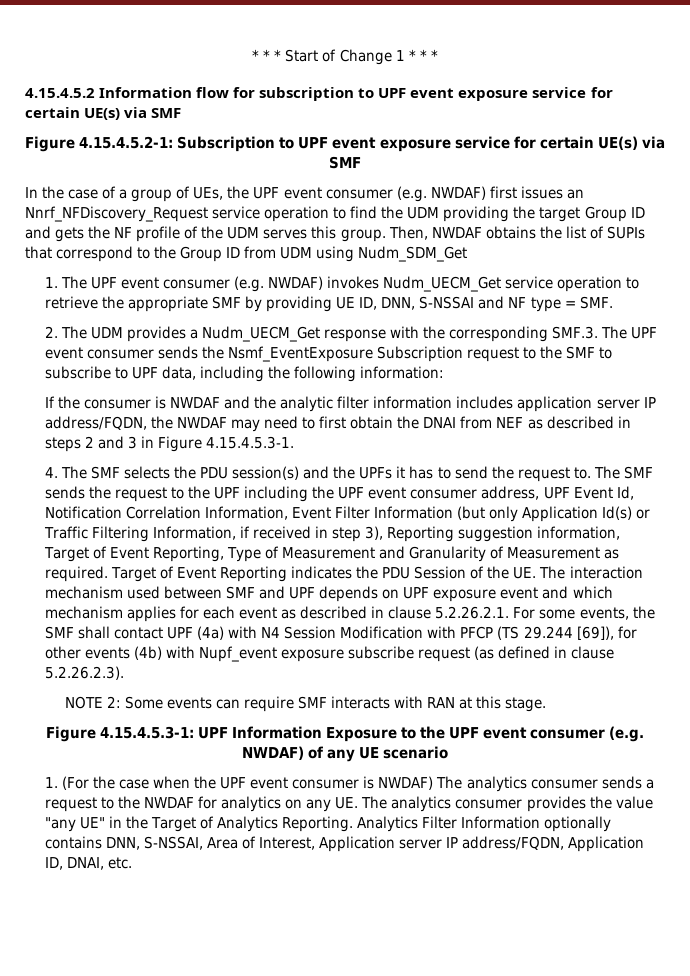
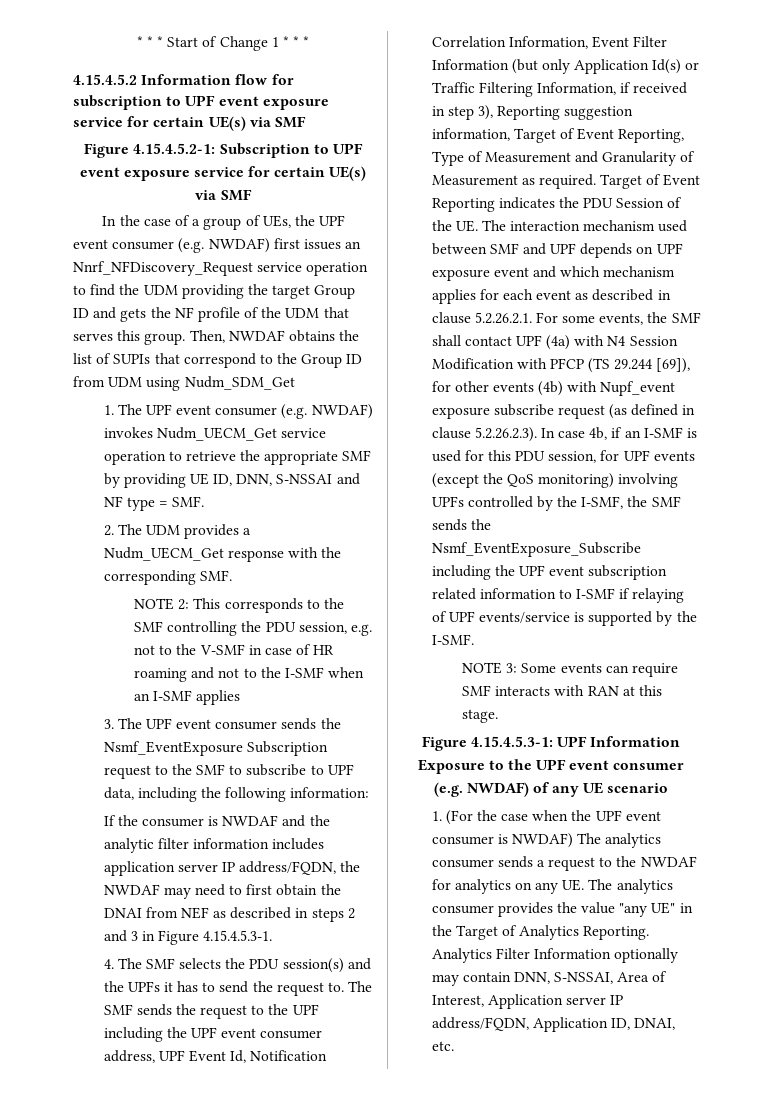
- In the case of a group of UEs, the UPF event consumer (e.g. NWDAF) first issues an Nnrf_NFDiscovery_Request service operation to find the UDM providing the target Group ID and gets the NF profile of the UDM serves this group.
+ In the case of a group of UEs, the UPF event consumer (e.g. NWDAF) first issues an Nnrf_NFDiscovery_Request service operation to find the UDM providing the target Group ID and gets the NF profile of the UDM that serves this group.
- 2. The UDM provides a Nudm_UECM_Get response with the corresponding SMF.3. The UPF event consumer sends the Nsmf_EventExposure Subscription request to the SMF to subscribe to UPF data, including the following information:
+ 2. The UDM provides a Nudm_UECM_Get response with the corresponding SMF.
+ NOTE 2: This corresponds to the SMF controlling the PDU session, e.g. not to the V-SMF in case of HR roaming and not to the I-SMF when an I-SMF applies
+ 3. The UPF event consumer sends the Nsmf_EventExposure Subscription request to the SMF to subscribe to UPF data, including the following information:
- Target of Event Reporting indicates the PDU Session of the UE. The interaction mechanism used between SMF and UPF depends on UPF exposure event and which mechanism applies for each event as described in clause 5.2.26.2.1. For some events, the SMF shall contact UPF (4a) with N4 Session Modification with PFCP (TS 29.244 [69]), for other events (4b) with Nupf_event exposure subscribe request (as defined in clause 5.2.26.2.3).
- NOTE 2:
+ Target of Event Reporting indicates the PDU Session of the UE. The interaction mechanism used between SMF and UPF depends on UPF exposure event and which mechanism applies for each event as described in clause 5.2.26.2.1. For some events, the SMF shall contact UPF (4a) with N4 Session Modification with PFCP (TS 29.244 [69]), for other events (4b) with Nupf_event exposure subscribe request (as defined in clause 5.2.26.2.3). In case 4b, if an I-SMF is used for this PDU session, for UPF events (except the QoS monitoring) involving UPFs controlled by the I-SMF, the SMF sends the Nsmf_EventExposure_Subscribe including the UPF event subscription related information to I-SMF if relaying of UPF events/service is supported by the I-SMF.
+ NOTE 3:
- Analytics Filter Information optionally contains DNN, S-NSSAI, Area of Interest, Application server IP address/FQDN, Application ID, DNAI, etc.
+ Analytics Filter Information optionally may contain DNN, S-NSSAI, Area of Interest, Application server IP address/FQDN, Application ID, DNAI, etc.

